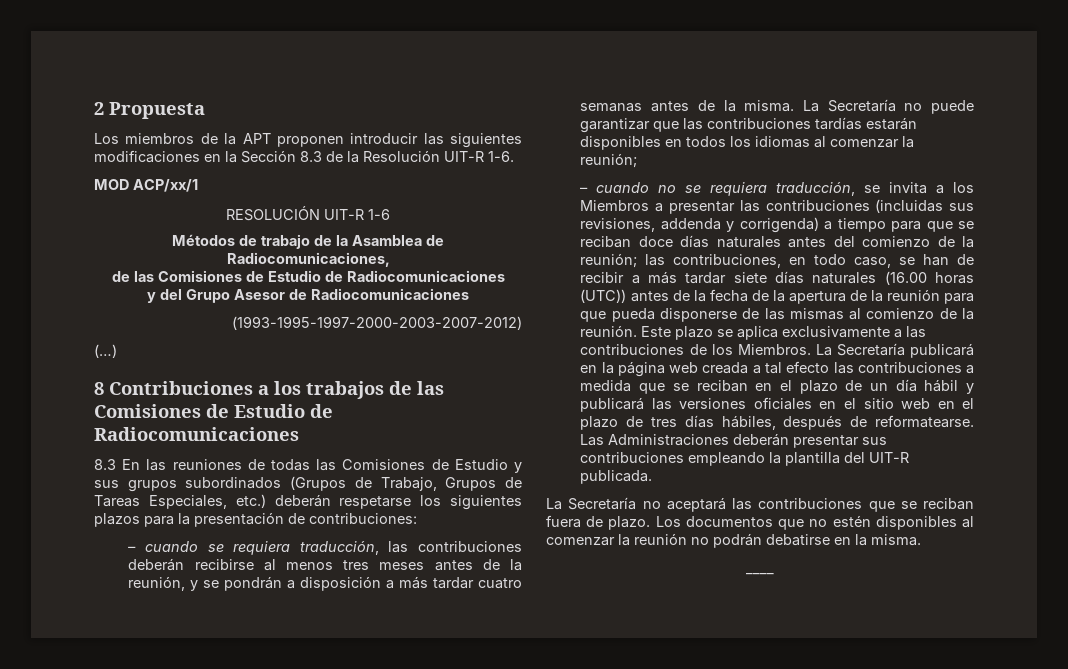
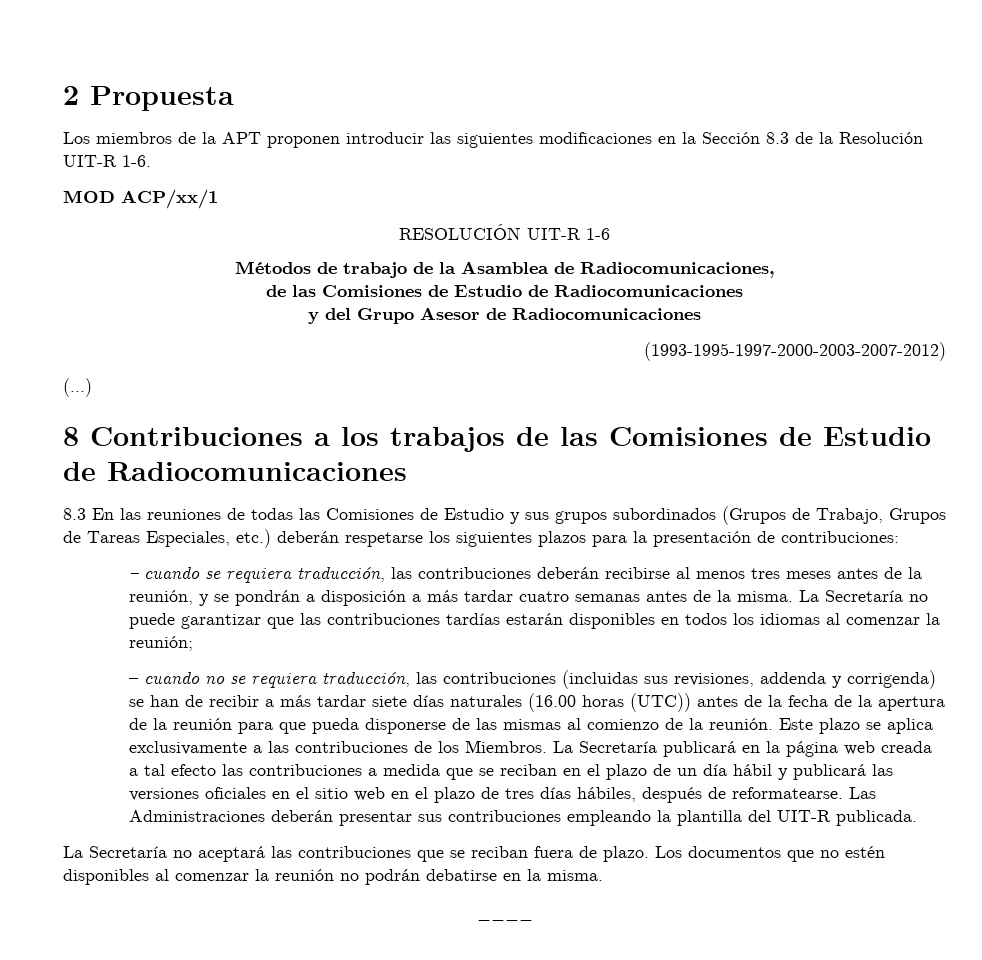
- – cuando no se requiera traducción, se invita a los Miembros a presentar las contribuciones (incluidas sus revisiones, addenda y corrigenda) a tiempo para que se reciban doce días naturales antes del comienzo de la reunión; las contribuciones, en todo caso, se han de recibir a más tardar siete días naturales (16.00 horas (UTC)) antes de la fecha de la apertura de la reunión para que pueda disponerse de las mismas al comienzo de la reunión.
+ – cuando no se requiera traducción, las contribuciones (incluidas sus revisiones, addenda y corrigenda) se han de recibir a más tardar siete días naturales (16.00 horas (UTC)) antes de la fecha de la apertura de la reunión para que pueda disponerse de las mismas al comienzo de la reunión.

